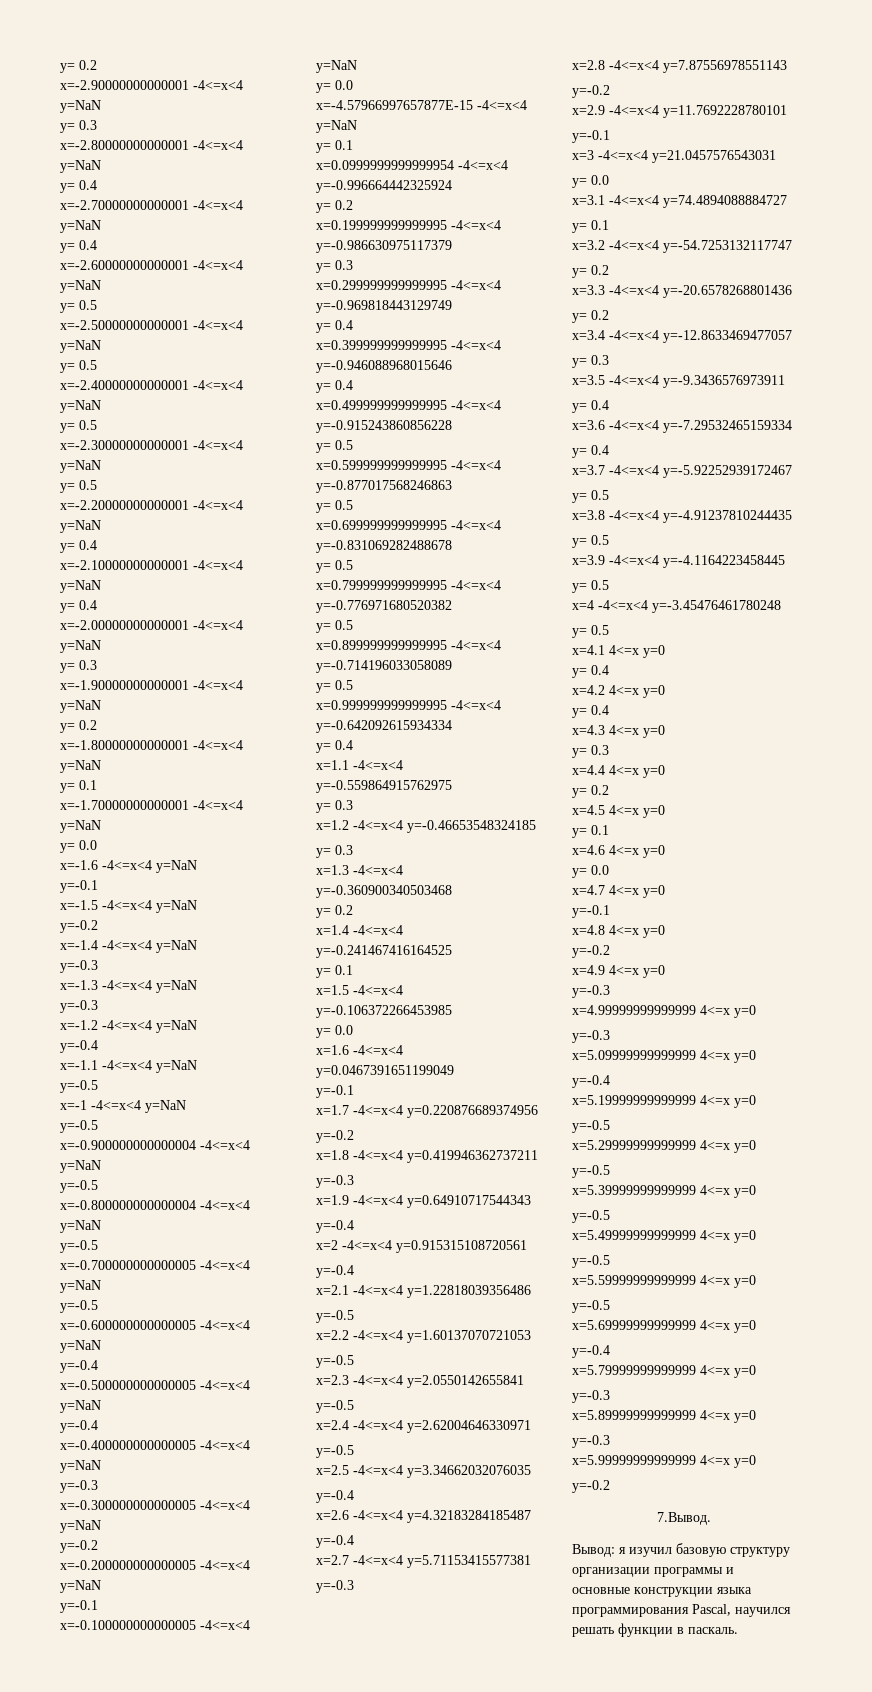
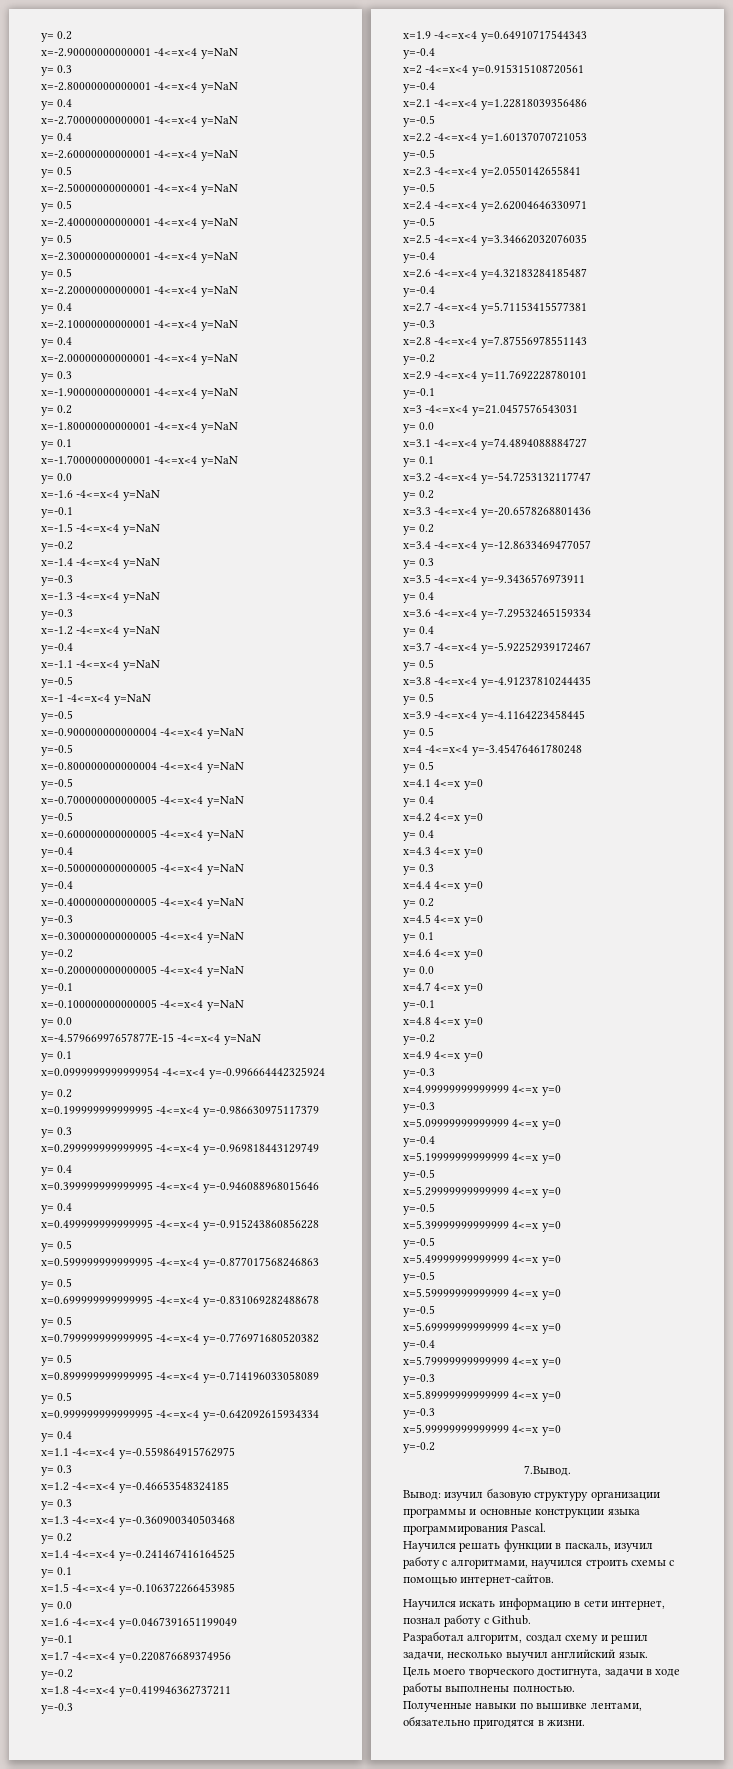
- Вывод: я изучил базовую структуру организации программы и основные конструкции языка программирования Pascal, научился решать функции в паскаль.
+ Вывод: изучил базовую структуру организации программы и основные конструкции языка программирования Pascal.
+ Научился решать функции в паскаль, изучил работу с алгоритмами, научился строить схемы с помощью интернет-сайтов.
+ Научился искать информацию в сети интернет, познал работу с Github.
+ Разработал алгоритм, создал схему и решил задачи, несколько выучил английский язык.
+ Цель моего творческого достигнута, задачи в ходе работы выполнены полностью.
+ Полученные навыки по вышивке лентами, обязательно пригодятся в жизни.

